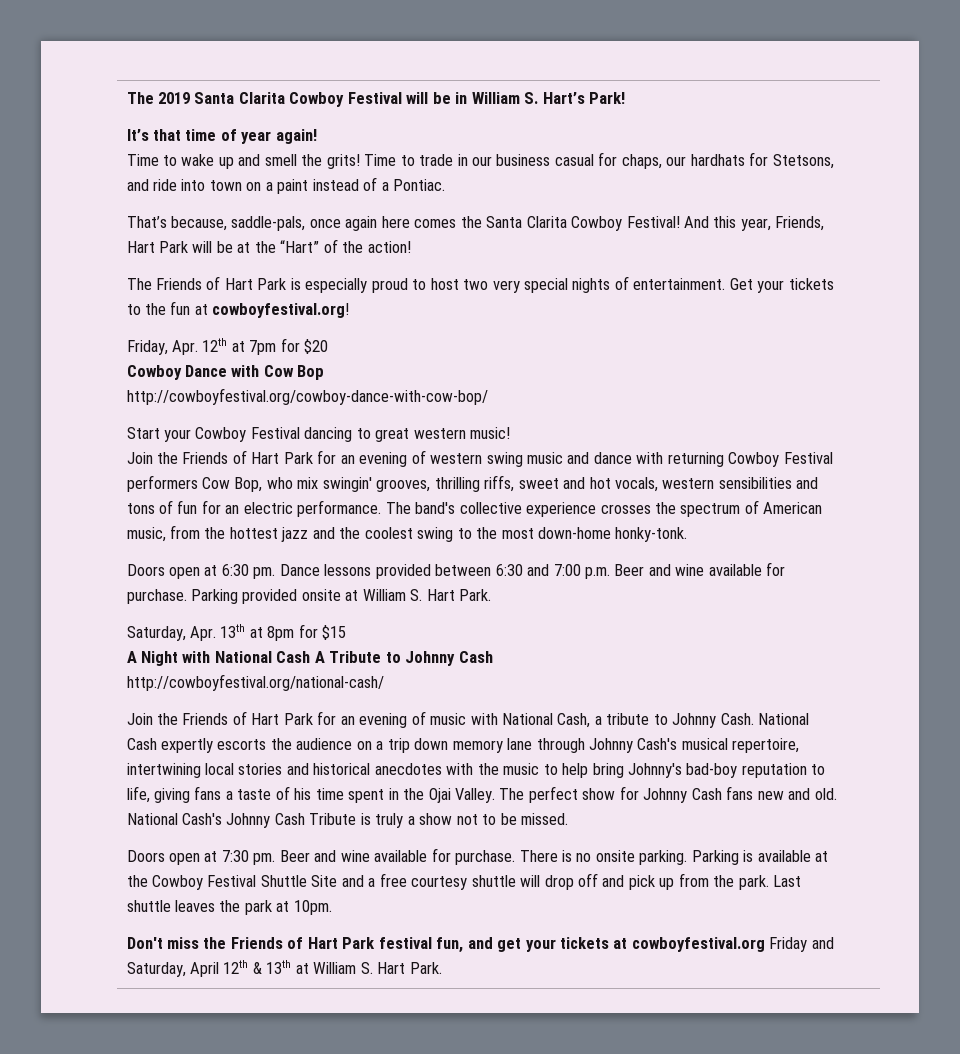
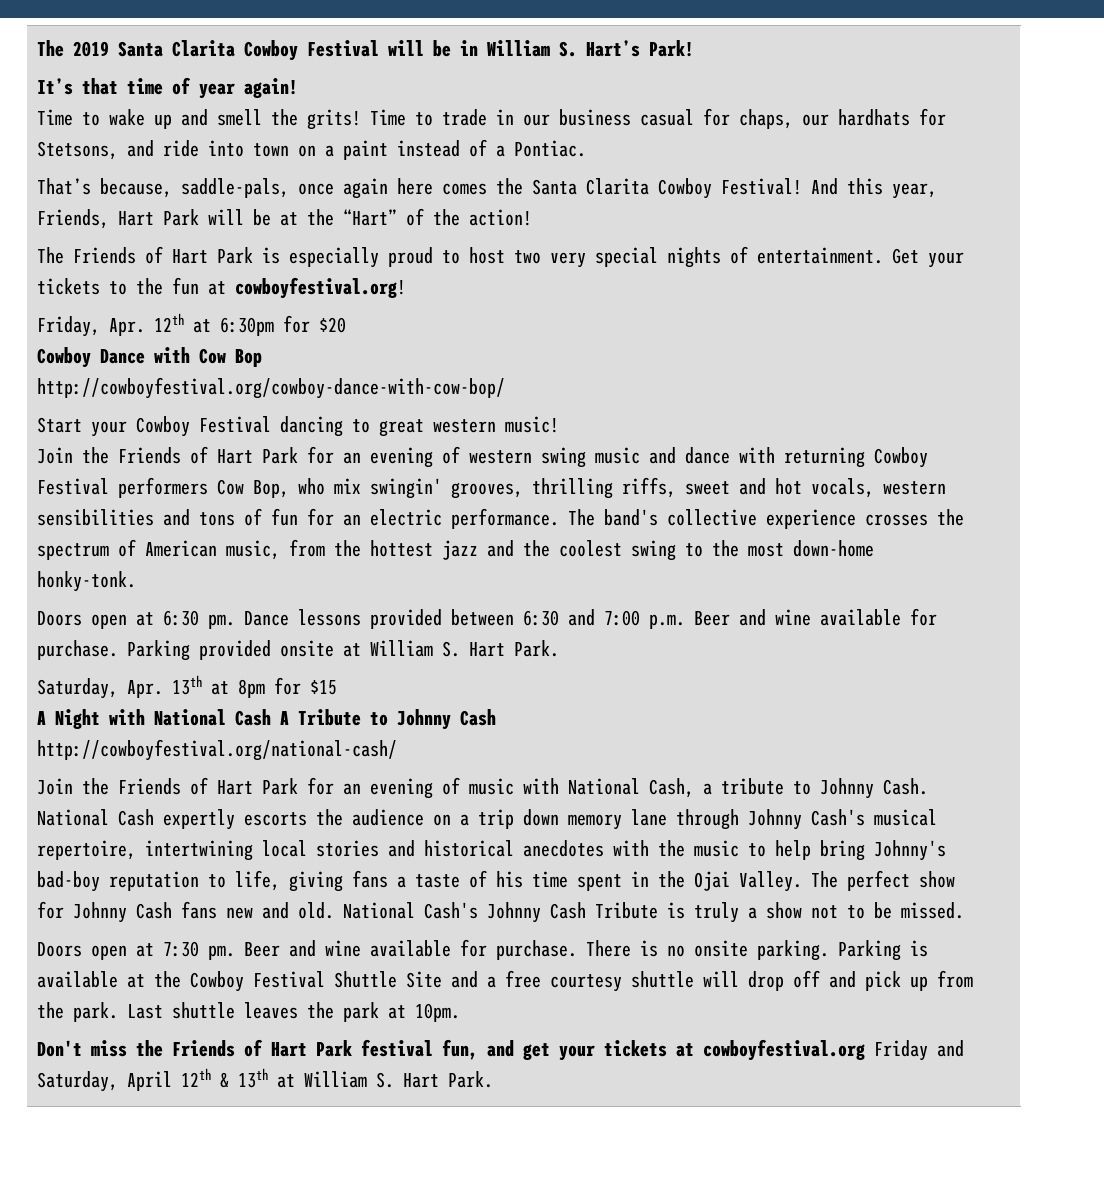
- Friday, Apr. 12th at 7pm for $20
+ Friday, Apr. 12th at 6:30pm for $20

